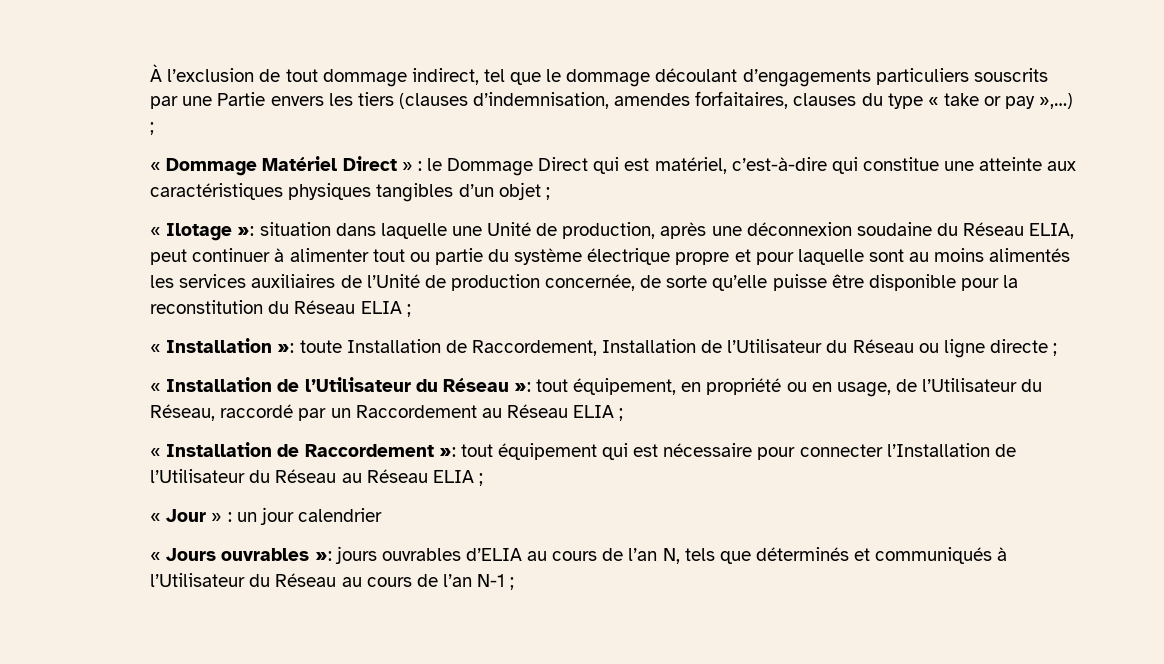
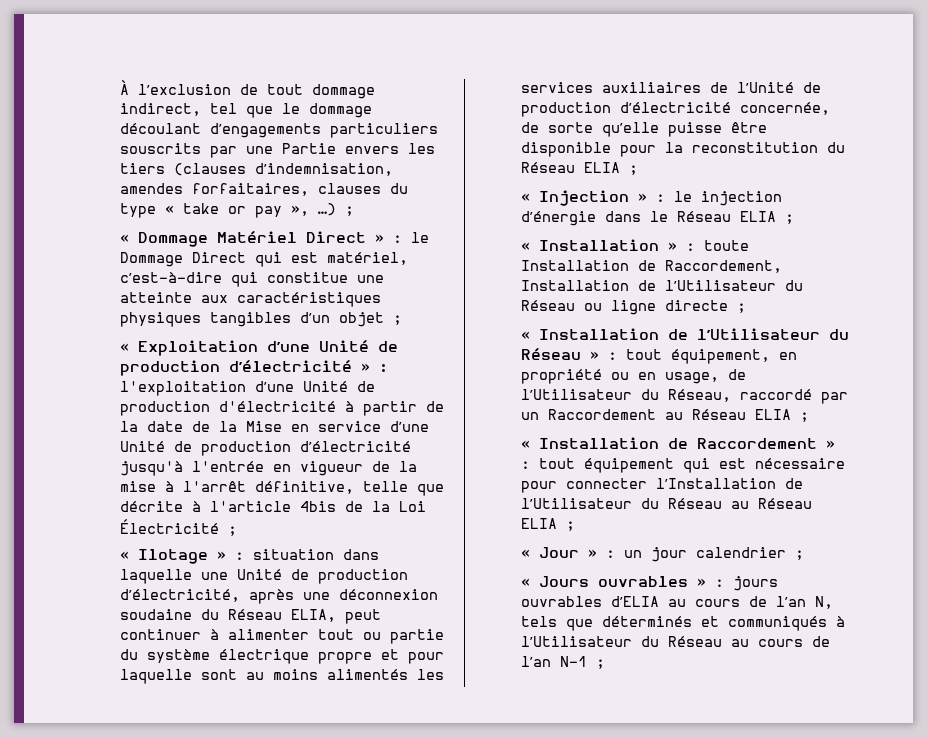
- À l’exclusion de tout dommage indirect, tel que le dommage découlant d’engagements particuliers souscrits par une Partie envers les tiers (clauses d’indemnisation, amendes forfaitaires, clauses du type « take or pay »,…) ;
+ À l’exclusion de tout dommage indirect, tel que le dommage découlant d’engagements particuliers souscrits par une Partie envers les tiers (clauses d’indemnisation, amendes forfaitaires, clauses du type « take or pay », …) ;
+ « Exploitation d’une Unité de production d’électricité » : l'exploitation d’une Unité de production d'électricité à partir de la date de la Mise en service d’une Unité de production d’électricité jusqu'à l'entrée en vigueur de la mise à l'arrêt définitive, telle que décrite à l'article 4bis de la Loi Électricité ;
- « Ilotage »: situation dans laquelle une Unité de production, après une déconnexion soudaine du Réseau ELIA, peut continuer à alimenter tout ou partie du système électrique propre et pour laquelle sont au moins alimentés les services auxiliaires de l’Unité de production concernée, de sorte qu’elle puisse être disponible pour la reconstitution du Réseau ELIA ;
+ « Ilotage » : situation dans laquelle une Unité de production d’électricité, après une déconnexion soudaine du Réseau ELIA, peut continuer à alimenter tout ou partie du système électrique propre et pour laquelle sont au moins alimentés les services auxiliaires de l’Unité de production d’électricité concernée, de sorte qu’elle puisse être disponible pour la reconstitution du Réseau ELIA ;
- « Installation »: toute Installation de Raccordement, Installation de l’Utilisateur du Réseau ou ligne directe ;
+ « Injection » : le injection d’énergie dans le Réseau ELIA ;
+ « Installation » : toute Installation de Raccordement, Installation de l’Utilisateur du Réseau ou ligne directe ;
- « Installation de l’Utilisateur du Réseau »: tout équipement, en propriété ou en usage, de l’Utilisateur du Réseau, raccordé par un Raccordement au Réseau ELIA ;
+ « Installation de l’Utilisateur du Réseau » : tout équipement, en propriété ou en usage, de l’Utilisateur du Réseau, raccordé par un Raccordement au Réseau ELIA ;
- « Installation de Raccordement »: tout équipement qui est nécessaire pour connecter l’Installation de l’Utilisateur du Réseau au Réseau ELIA ;
+ « Installation de Raccordement » : tout équipement qui est nécessaire pour connecter l’Installation de l’Utilisateur du Réseau au Réseau ELIA ;
- « Jour » : un jour calendrier
+ « Jour » : un jour calendrier ;
- « Jours ouvrables »: jours ouvrables d’ELIA au cours de l’an N, tels que déterminés et communiqués à l’Utilisateur du Réseau au cours de l’an N-1 ;
+ « Jours ouvrables » : jours ouvrables d’ELIA au cours de l’an N, tels que déterminés et communiqués à l’Utilisateur du Réseau au cours de l’an N-1 ;

